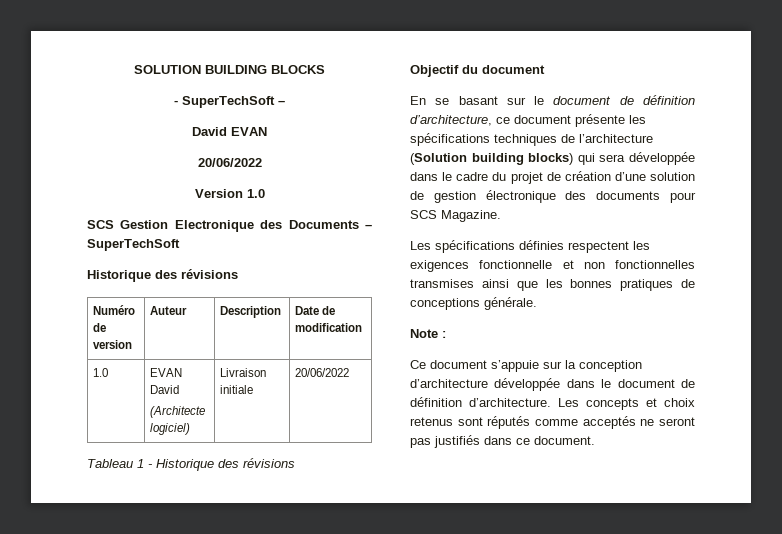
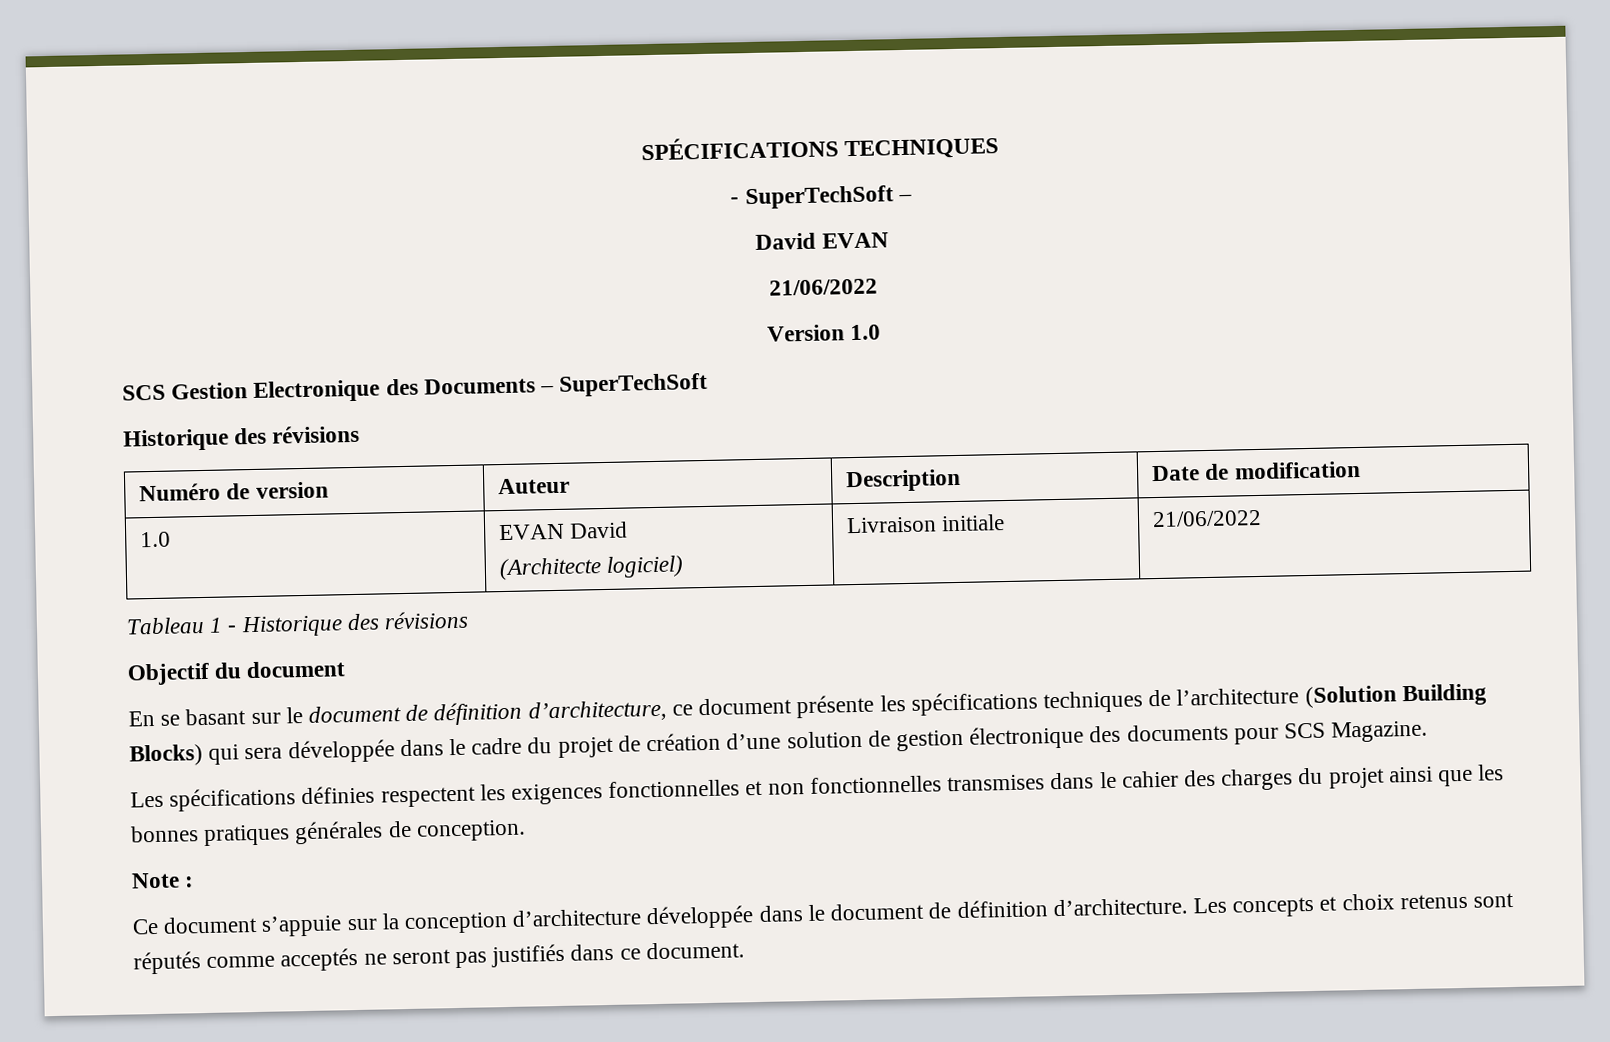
- SOLUTION BUILDING BLOCKS
+ SPÉCIFICATIONS TECHNIQUES
  David EVAN
- 20/06/2022
+ 21/06/2022
  1.0 | EVAN David
- (Architecte logiciel) | Livraison initiale | 20/06/2022
+ (Architecte logiciel) | Livraison initiale | 21/06/2022
- En se basant sur le document de définition d’architecture, ce document présente les spécifications techniques de l’architecture (Solution building blocks) qui sera développée dans le cadre du projet de création d’une solution de gestion électronique des documents pour SCS Magazine.
+ En se basant sur le document de définition d’architecture, ce document présente les spécifications techniques de l’architecture (Solution Building Blocks) qui sera développée dans le cadre du projet de création d’une solution de gestion électronique des documents pour SCS Magazine.
- Les spécifications définies respectent les exigences fonctionnelle et non fonctionnelles transmises ainsi que les bonnes pratiques de conceptions générale.
+ Les spécifications définies respectent les exigences fonctionnelles et non fonctionnelles transmises dans le cahier des charges du projet ainsi que les bonnes pratiques générales de conception.

